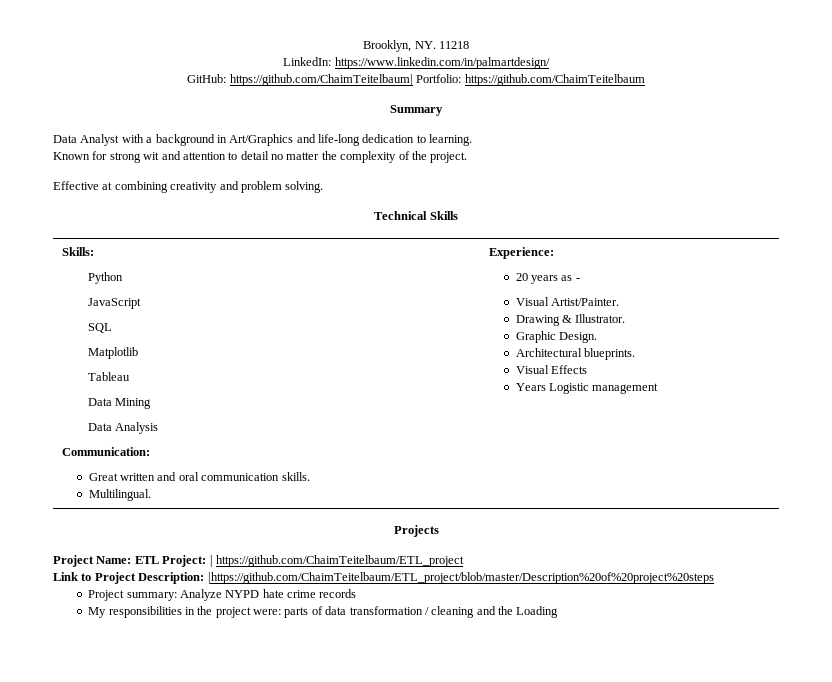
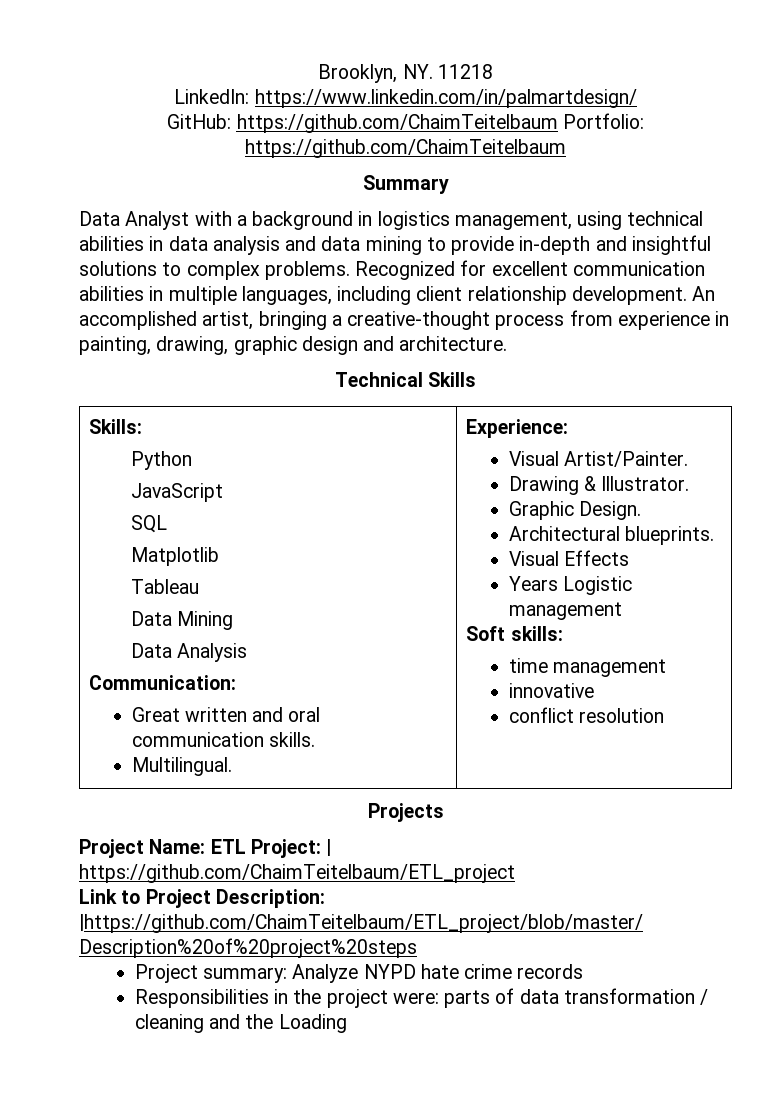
- GitHub: https://github.com/ChaimTeitelbaum| Portfolio: https://github.com/ChaimTeitelbaum
+ GitHub: https://github.com/ChaimTeitelbaum Portfolio: https://github.com/ChaimTeitelbaum
- Data Analyst with a background in Art/Graphics and life-long dedication to learning.
- Known for strong wit and attention to detail no matter the complexity of the project.
- Effective at combining creativity and problem solving.
+ Data Analyst with a background in logistics management, using technical abilities in data analysis and data mining to provide in-depth and insightful solutions to complex problems. Recognized for excellent communication abilities in multiple languages, including client relationship development. An accomplished artist, bringing a creative-thought process from experience in painting, drawing, graphic design and architecture.
  Skills:
  Python
  JavaScript
  SQL
  Matplotlib
  Tableau
  Data Mining
  Data Analysis
  Communication:
  Great written and oral communication skills.
  Multilingual. | Experience:
- 20 years as -
  Visual Artist/Painter.
  Drawing & Illustrator.
  Graphic Design.
  Architectural blueprints.
  Visual Effects
  Years Logistic management
+ Soft skills:
+ time management
+ innovative
+ conflict resolution
- My responsibilities in the project were: parts of data transformation / cleaning and the Loading
+ Responsibilities in the project were: parts of data transformation / cleaning and the Loading

